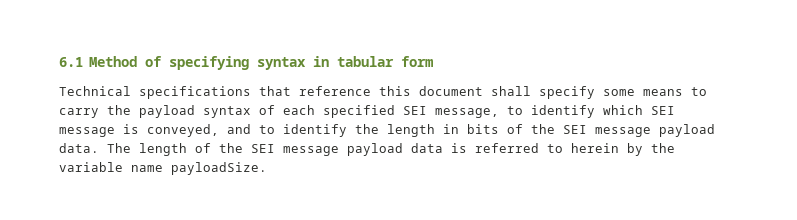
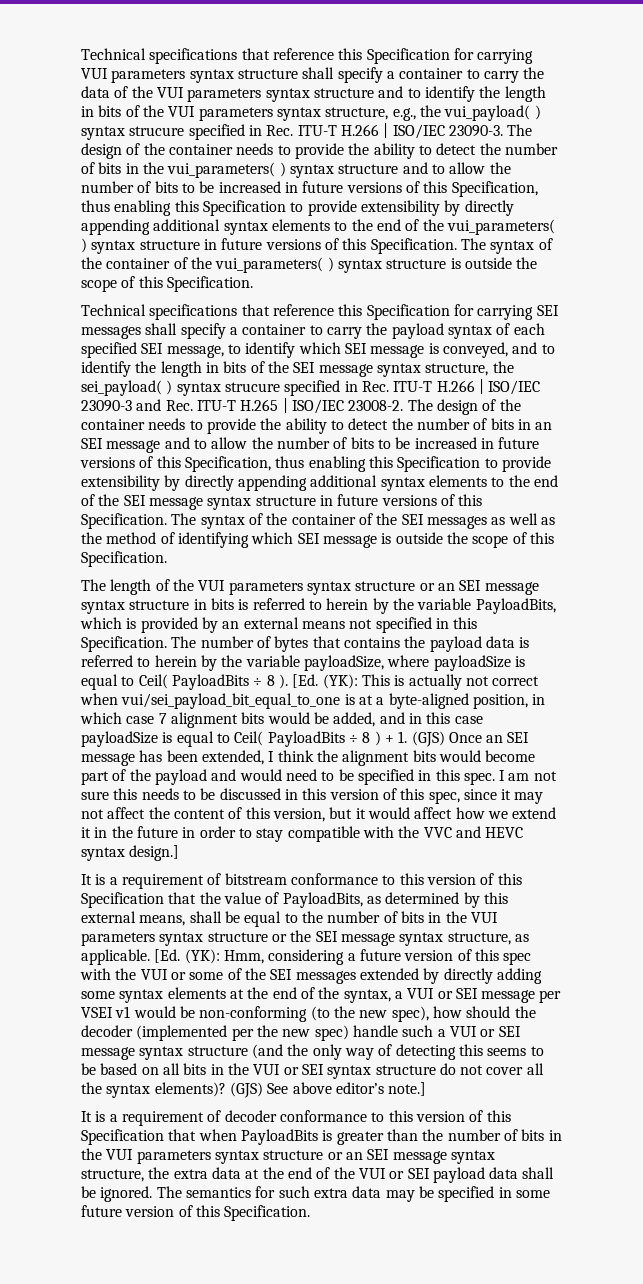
- 6.1 Method of specifying syntax in tabular form
- Technical specifications that reference this document shall specify some means to carry the payload syntax of each specified SEI message, to identify which SEI message is conveyed, and to identify the length in bits of the SEI message payload data. The length of the SEI message payload data is referred to herein by the variable name payloadSize.
+ Technical specifications that reference this Specification for carrying VUI parameters syntax structure shall specify a container to carry the data of the VUI parameters syntax structure and to identify the length in bits of the VUI parameters syntax structure, e.g., the vui_payload( ) syntax strucure specified in Rec. ITU-T H.266 | ISO/IEC 23090-3. The design of the container needs to provide the ability to detect the number of bits in the vui_parameters( ) syntax structure and to allow the number of bits to be increased in future versions of this Specification, thus enabling this Specification to provide extensibility by directly appending additional syntax elements to the end of the vui_parameters( ) syntax structure in future versions of this Specification. The syntax of the container of the vui_parameters( ) syntax structure is outside the scope of this Specification.
+ Technical specifications that reference this Specification for carrying SEI messages shall specify a container to carry the payload syntax of each specified SEI message, to identify which SEI message is conveyed, and to identify the length in bits of the SEI message syntax structure, the sei_payload( ) syntax strucure specified in Rec. ITU-T H.266 | ISO/IEC 23090-3 and Rec. ITU-T H.265 | ISO/IEC 23008-2. The design of the container needs to provide the ability to detect the number of bits in an SEI message and to allow the number of bits to be increased in future versions of this Specification, thus enabling this Specification to provide extensibility by directly appending additional syntax elements to the end of the SEI message syntax structure in future versions of this Specification. The syntax of the container of the SEI messages as well as the method of identifying which SEI message is outside the scope of this Specification.
+ The length of the VUI parameters syntax structure or an SEI message syntax structure in bits is referred to herein by the variable PayloadBits, which is provided by an external means not specified in this Specification. The number of bytes that contains the payload data is referred to herein by the variable payloadSize, where payloadSize is equal to Ceil( PayloadBits ÷ 8 ). [Ed. (YK): This is actually not correct when vui/sei_payload_bit_equal_to_one is at a byte-aligned position, in which case 7 alignment bits would be added, and in this case payloadSize is equal to Ceil( PayloadBits ÷ 8 ) + 1. (GJS) Once an SEI message has been extended, I think the alignment bits would become part of the payload and would need to be specified in this spec. I am not sure this needs to be discussed in this version of this spec, since it may not affect the content of this version, but it would affect how we extend it in the future in order to stay compatible with the VVC and HEVC syntax design.]
+ It is a requirement of bitstream conformance to this version of this Specification that the value of PayloadBits, as determined by this external means, shall be equal to the number of bits in the VUI parameters syntax structure or the SEI message syntax structure, as applicable. [Ed. (YK): Hmm, considering a future version of this spec with the VUI or some of the SEI messages extended by directly adding some syntax elements at the end of the syntax, a VUI or SEI message per VSEI v1 would be non-conforming (to the new spec), how should the decoder (implemented per the new spec) handle such a VUI or SEI message syntax structure (and the only way of detecting this seems to be based on all bits in the VUI or SEI syntax structure do not cover all the syntax elements)? (GJS) See above editor’s note.]
+ It is a requirement of decoder conformance to this version of this Specification that when PayloadBits is greater than the number of bits in the VUI parameters syntax structure or an SEI message syntax structure, the extra data at the end of the VUI or SEI payload data shall be ignored. The semantics for such extra data may be specified in some future version of this Specification.

